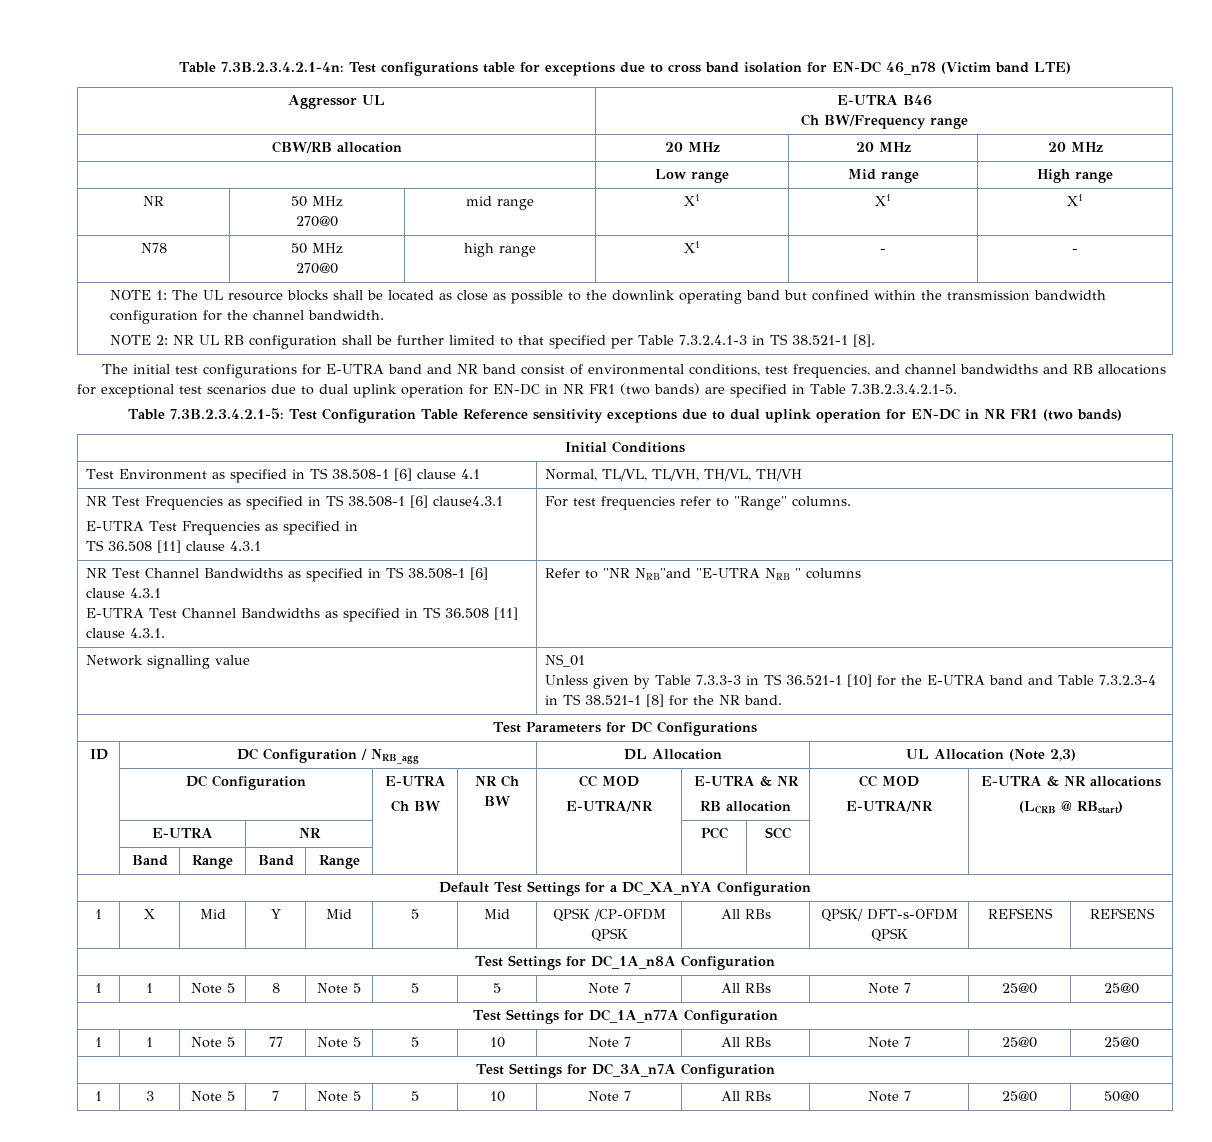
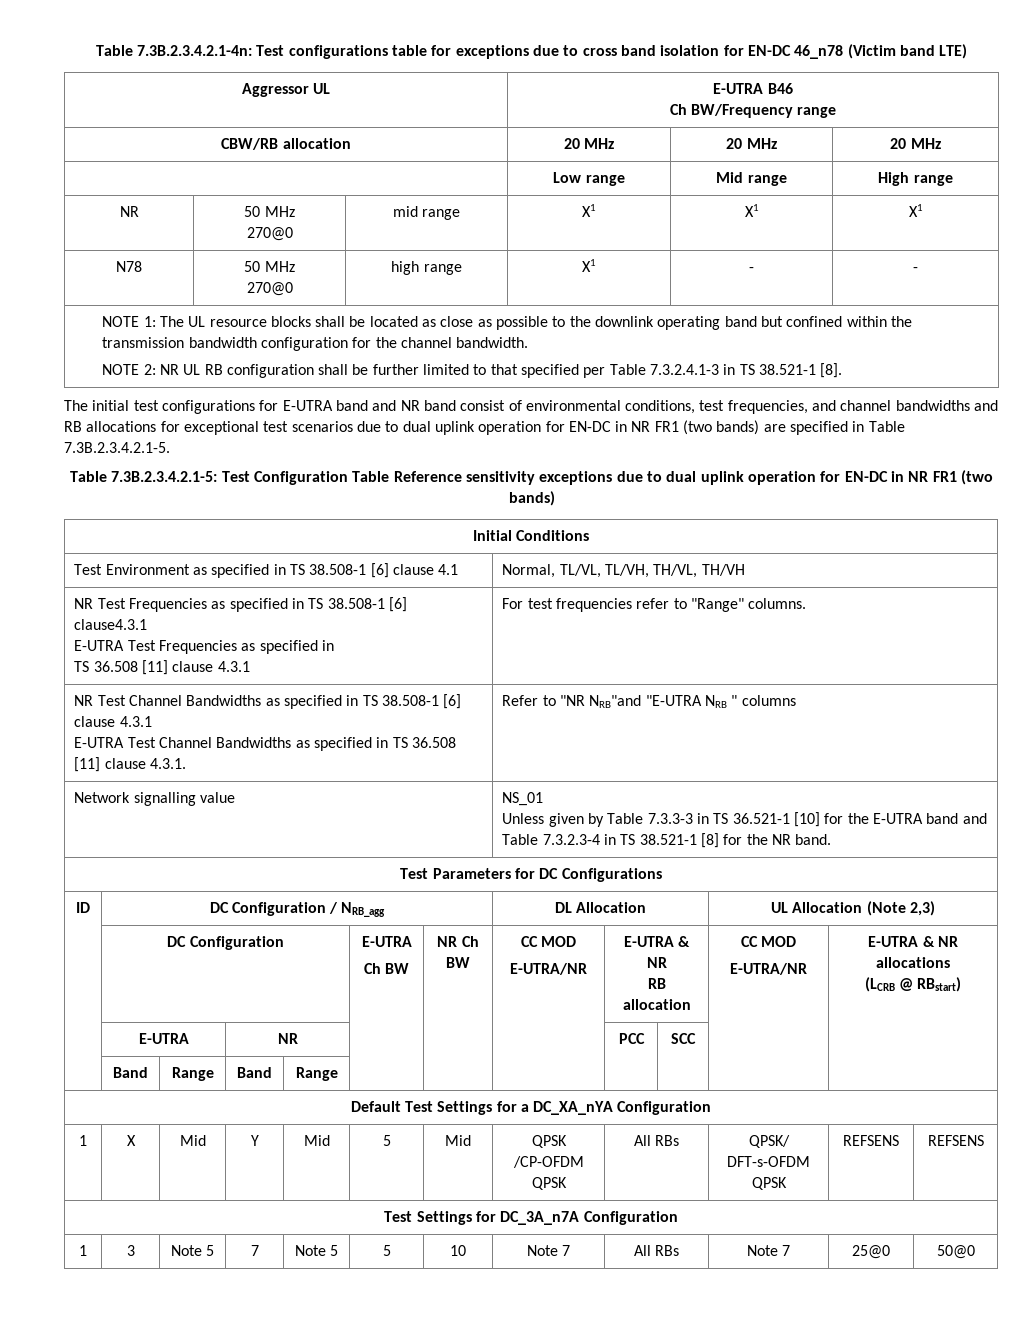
- Test Settings for DC_1A_n8A Configuration
- 1 | 1 | Note 5 | 8 | Note 5 | 5 | 5 | Note 7 | All RBs | Note 7 | 25@0 | 25@0
- Test Settings for DC_1A_n77A Configuration
- 1 | 1 | Note 5 | 77 | Note 5 | 5 | 10 | Note 7 | All RBs | Note 7 | 25@0 | 25@0

